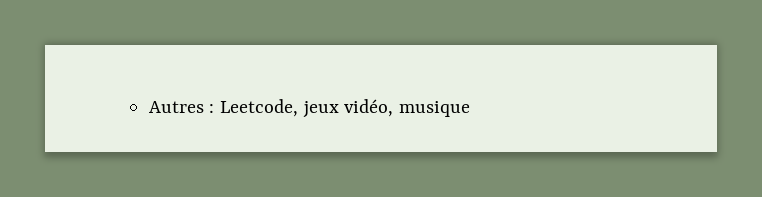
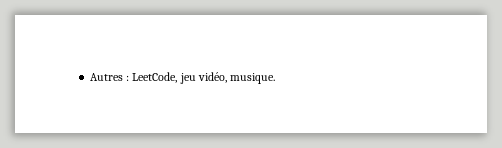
- Autres : Leetcode, jeux vidéo, musique
+ Autres : LeetCode, jeu vidéo, musique.

